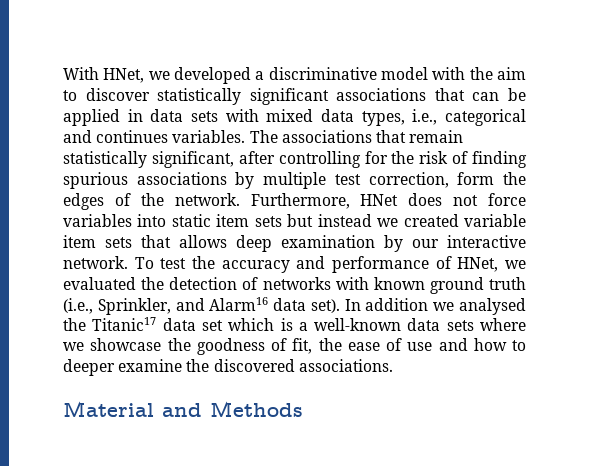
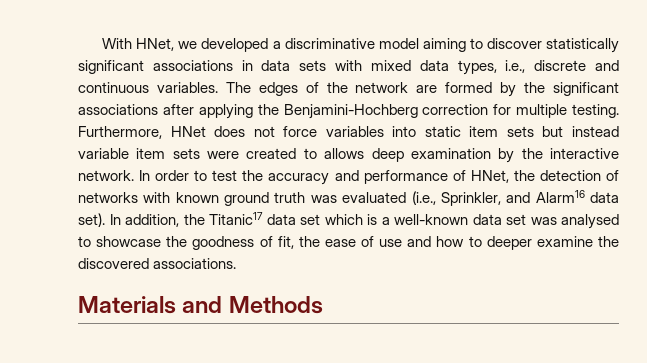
- With HNet, we developed a discriminative model with the aim to discover statistically significant associations that can be applied in data sets with mixed data types, i.e., categorical and continues variables. The associations that remain statistically significant, after controlling for the risk of finding spurious associations by multiple test correction, form the edges of the network.
+ With HNet, we developed a discriminative model aiming to discover statistically significant associations in data sets with mixed data types, i.e., discrete and continuous variables. The edges of the network are formed by the significant associations after applying the Benjamini-Hochberg correction for multiple testing.
- Furthermore, HNet does not force variables into static item sets but instead we created variable item sets that allows deep examination by our interactive network.
+ Furthermore, HNet does not force variables into static item sets but instead variable item sets were created to allows deep examination by the interactive network.
- To test the accuracy and performance of HNet, we evaluated the detection of networks with known ground truth (i.e., Sprinkler, and Alarm16 data set).
+ In order to test the accuracy and performance of HNet, the detection of networks with known ground truth was evaluated (i.e., Sprinkler, and Alarm16 data set).
- In addition we analysed the Titanic17 data set which is a well-known data sets where we showcase the goodness of fit, the ease of use and how to deeper examine the discovered associations.
+ In addition, the Titanic17 data set which is a well-known data set was analysed to showcase the goodness of fit, the ease of use and how to deeper examine the discovered associations.
- Material and Methods
+ Materials and Methods

